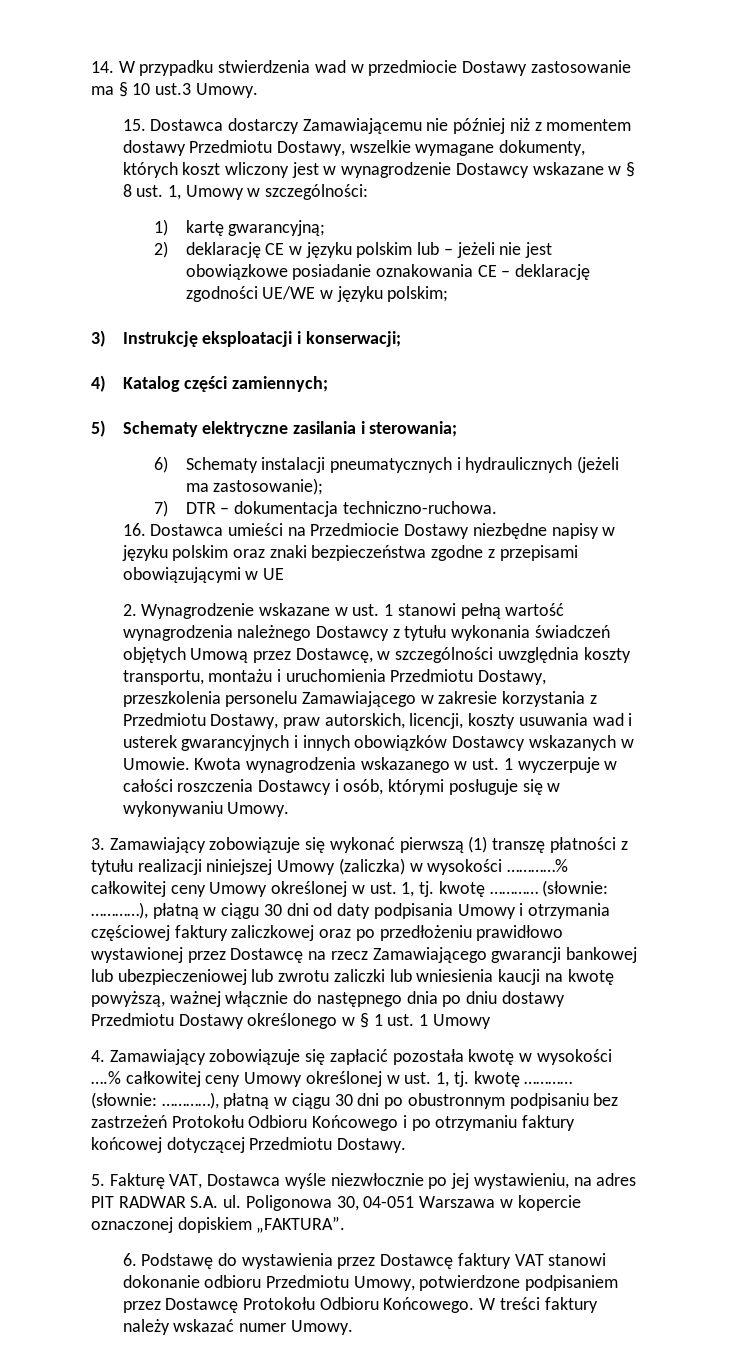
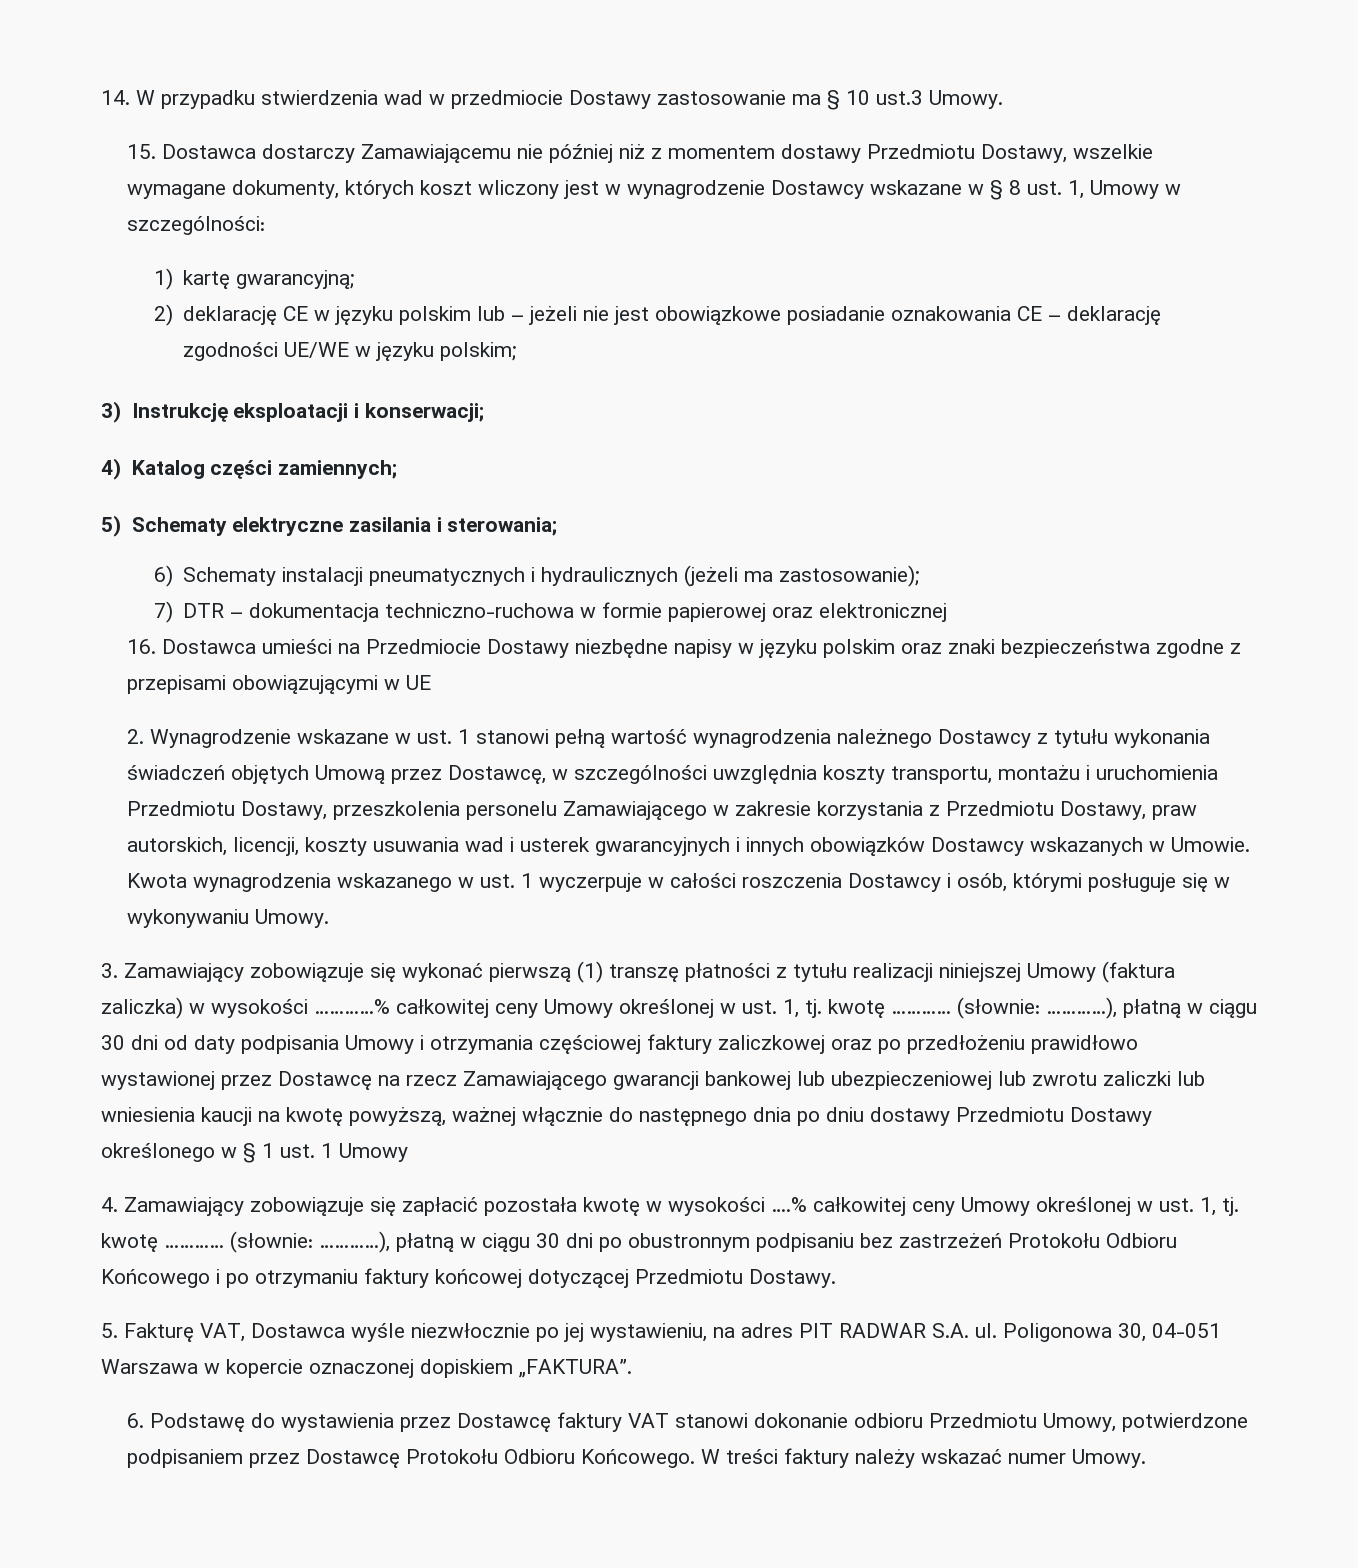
- 7) DTR – dokumentacja techniczno-ruchowa.
+ 7) DTR – dokumentacja techniczno-ruchowa w formie papierowej oraz elektronicznej
- 3. Zamawiający zobowiązuje się wykonać pierwszą (1) transzę płatności z tytułu realizacji niniejszej Umowy (zaliczka) w wysokości …………% całkowitej ceny Umowy określonej w ust. 1, tj. kwotę …………
+ 3. Zamawiający zobowiązuje się wykonać pierwszą (1) transzę płatności z tytułu realizacji niniejszej Umowy (faktura zaliczka) w wysokości …………% całkowitej ceny Umowy określonej w ust. 1, tj. kwotę …………

